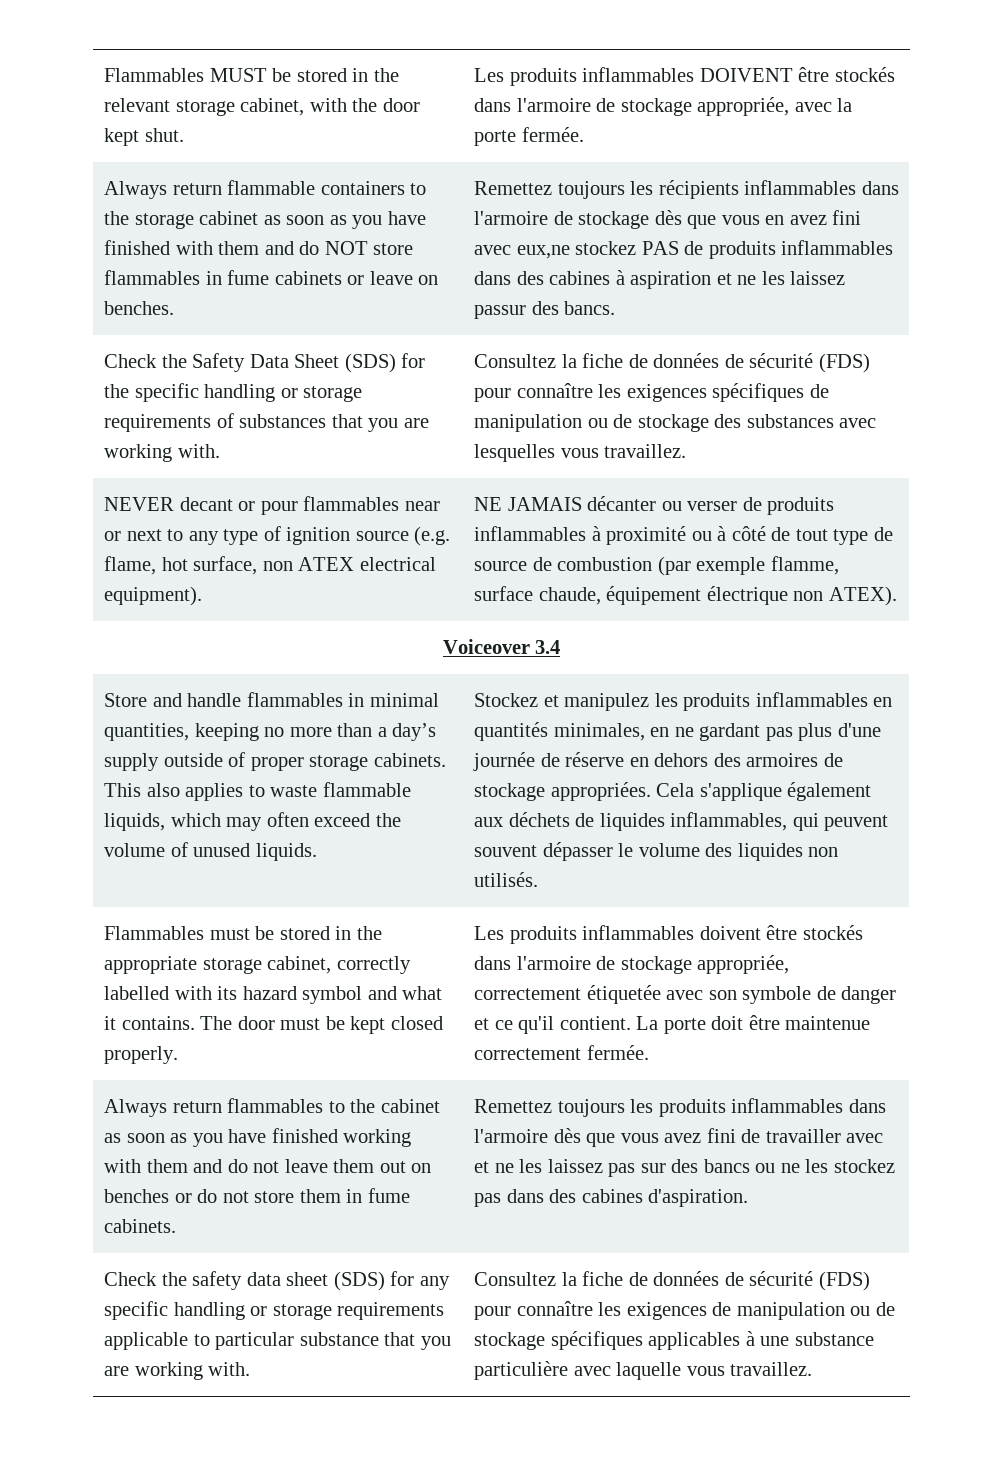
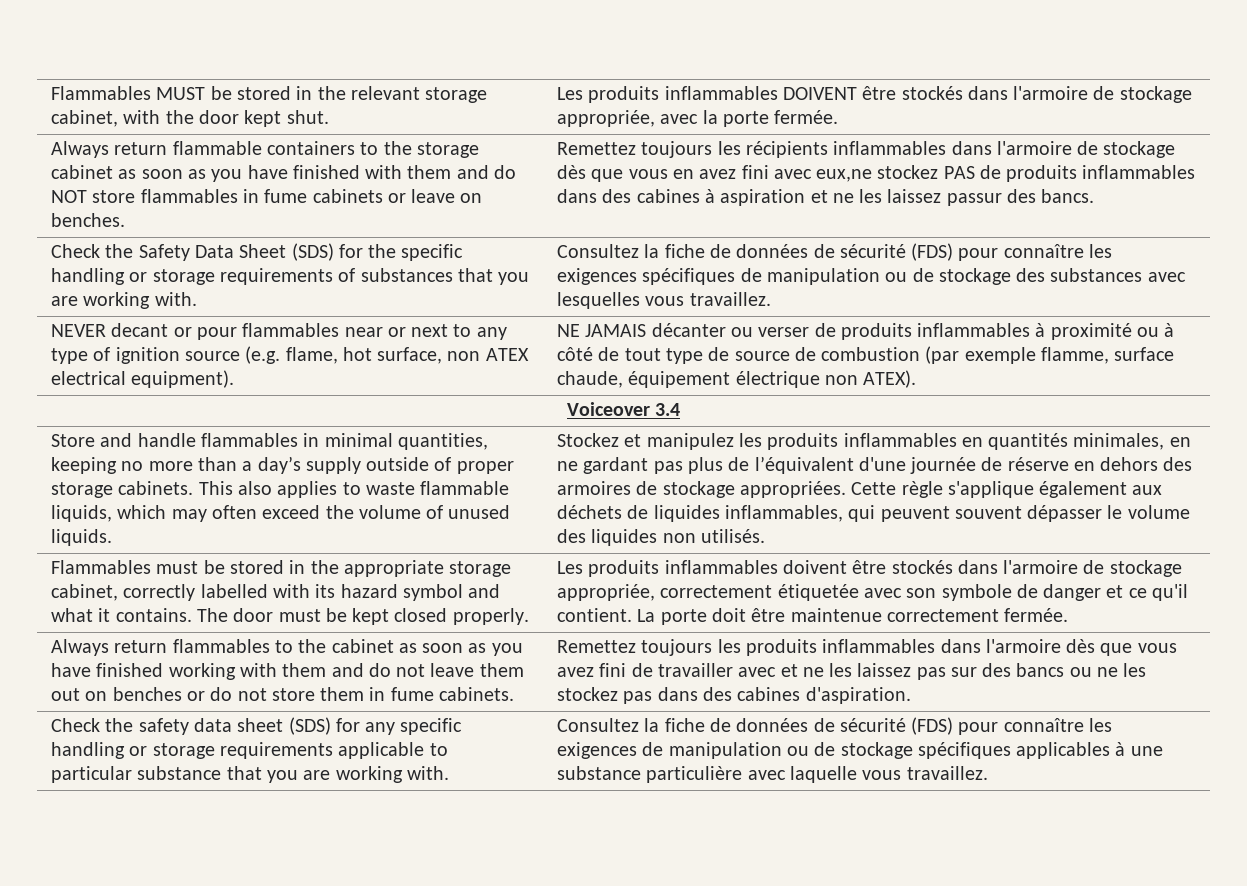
- Stockez et manipulez les produits inflammables en quantités minimales, en ne gardant pas plus d'une journée de réserve en dehors des armoires de stockage appropriées.
+ Stockez et manipulez les produits inflammables en quantités minimales, en ne gardant pas plus de l’équivalent d'une journée de réserve en dehors des armoires de stockage appropriées.
- Cela s'applique également aux déchets de liquides inflammables, qui peuvent souvent dépasser le volume des liquides non utilisés.
+ Cette règle s'applique également aux déchets de liquides inflammables, qui peuvent souvent dépasser le volume des liquides non utilisés.

